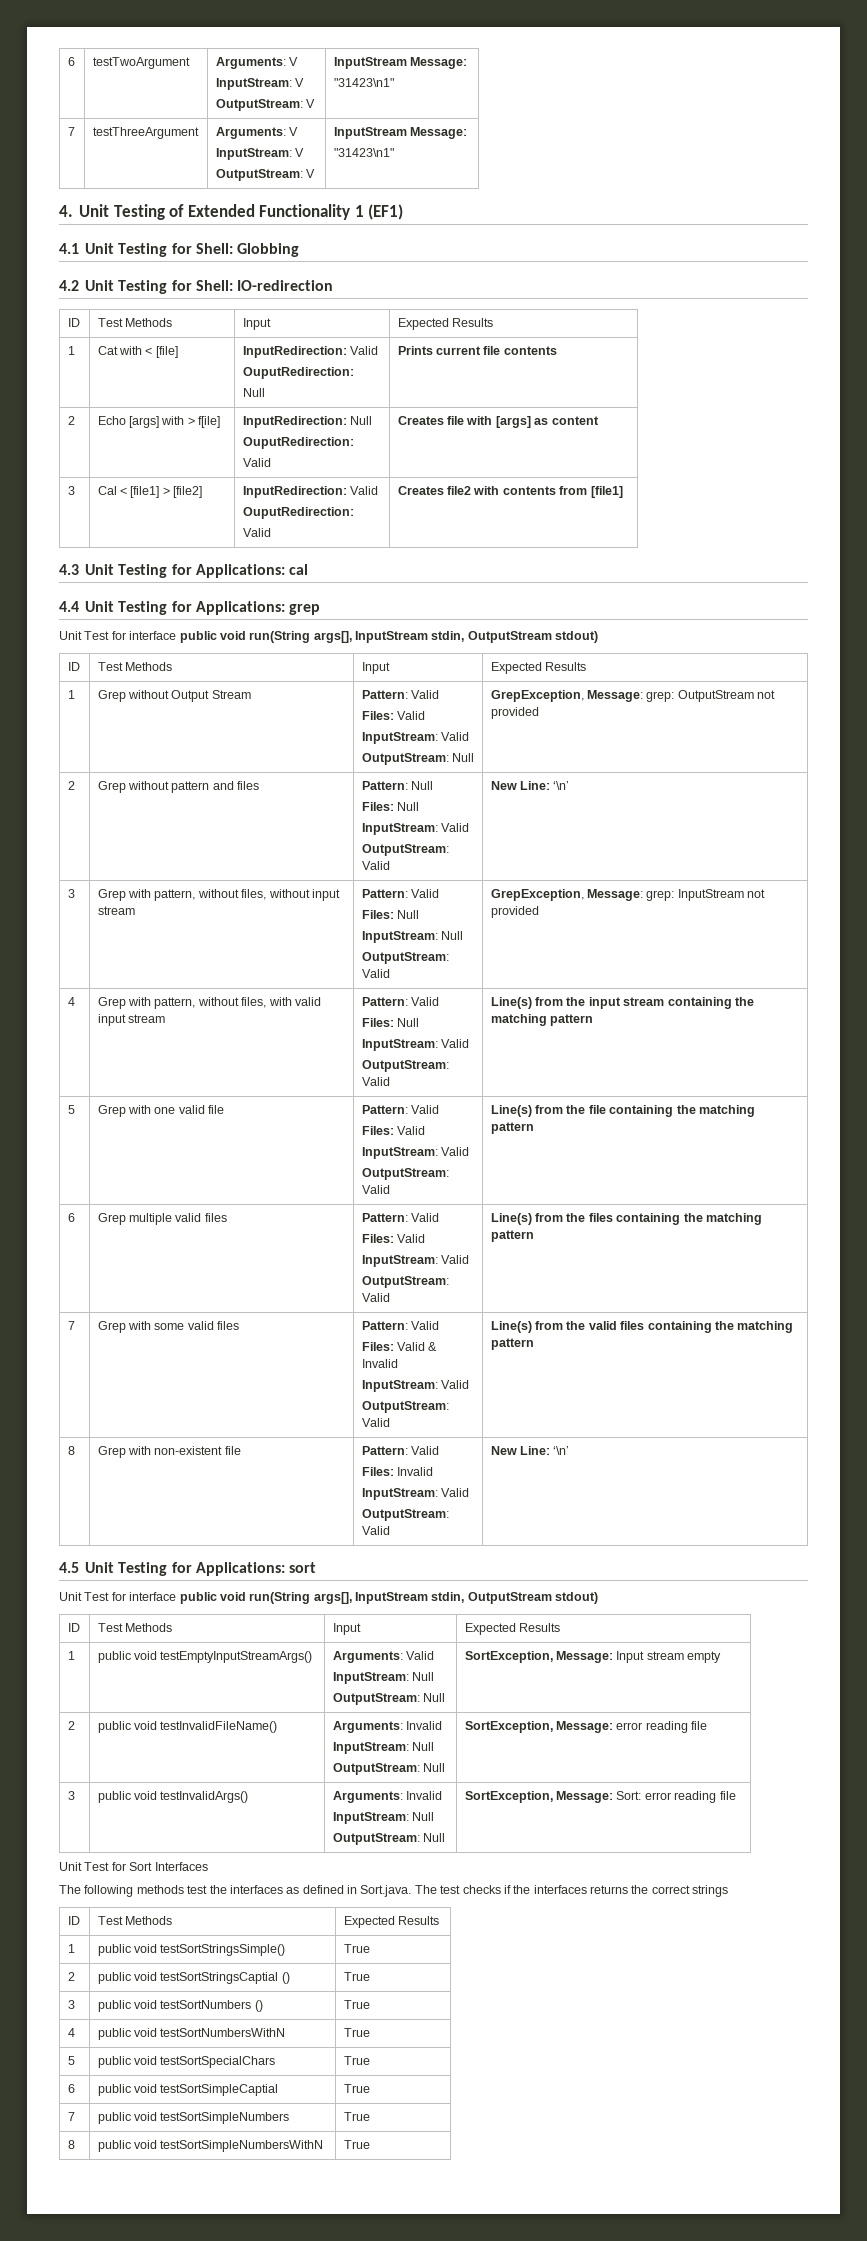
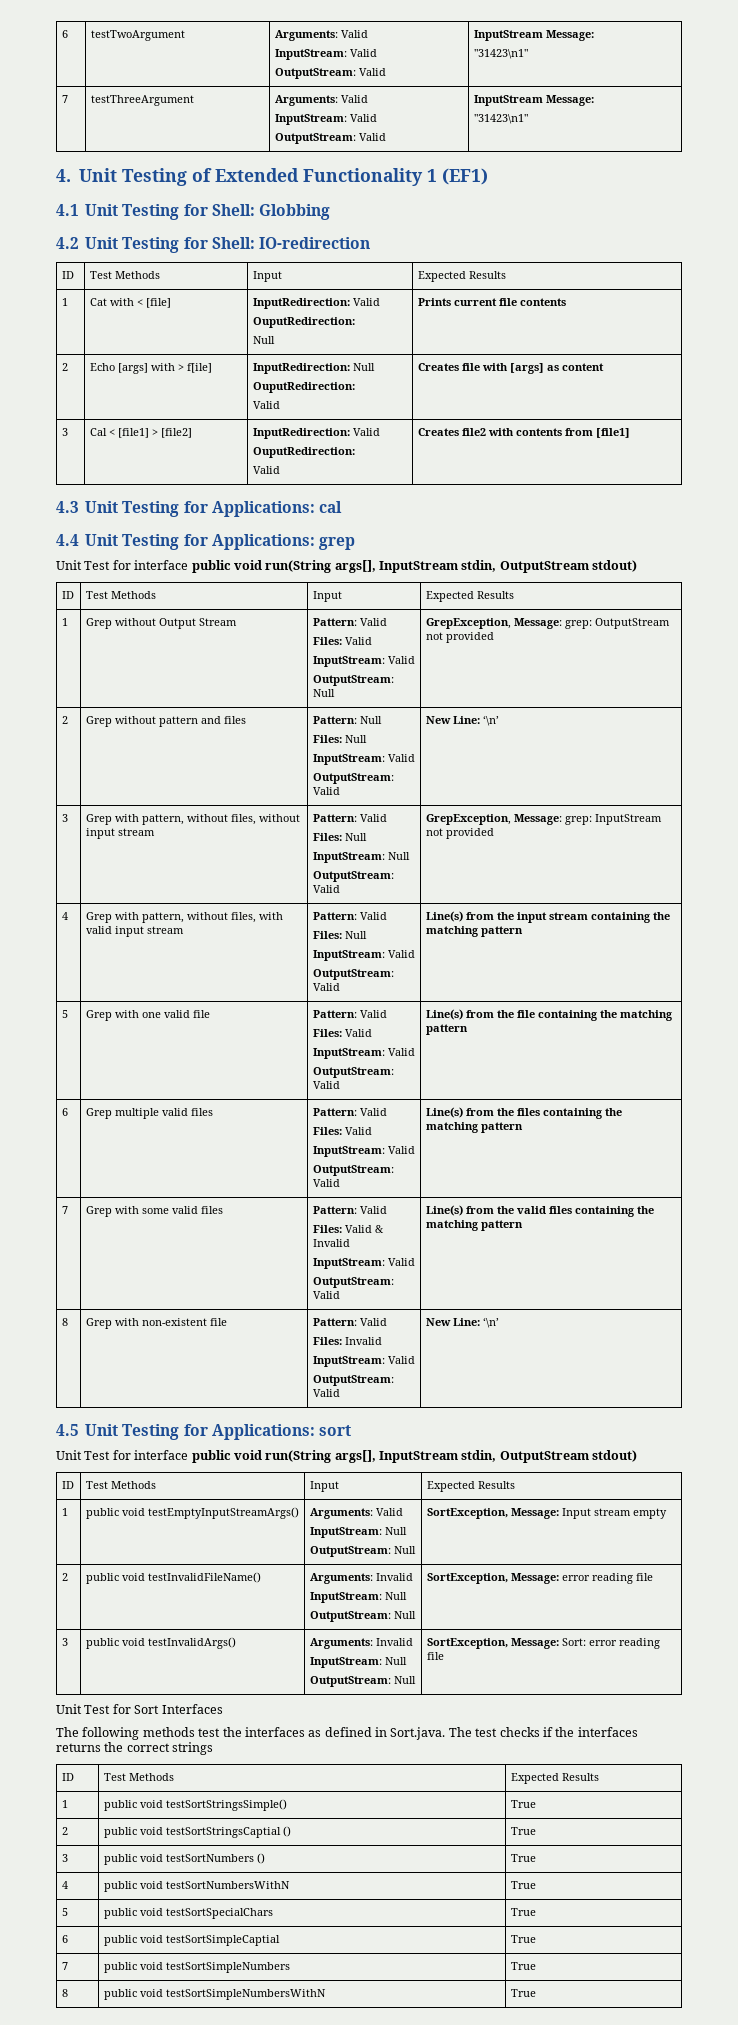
- 6 | testTwoArgument | Arguments: V
- InputStream: V
- OutputStream: V | InputStream Message:
+ 6 | testTwoArgument | Arguments: Valid
+ InputStream: Valid
+ OutputStream: Valid | InputStream Message:
- 7 | testThreeArgument | Arguments: V
- InputStream: V
- OutputStream: V | InputStream Message:
+ 7 | testThreeArgument | Arguments: Valid
+ InputStream: Valid
+ OutputStream: Valid | InputStream Message:

